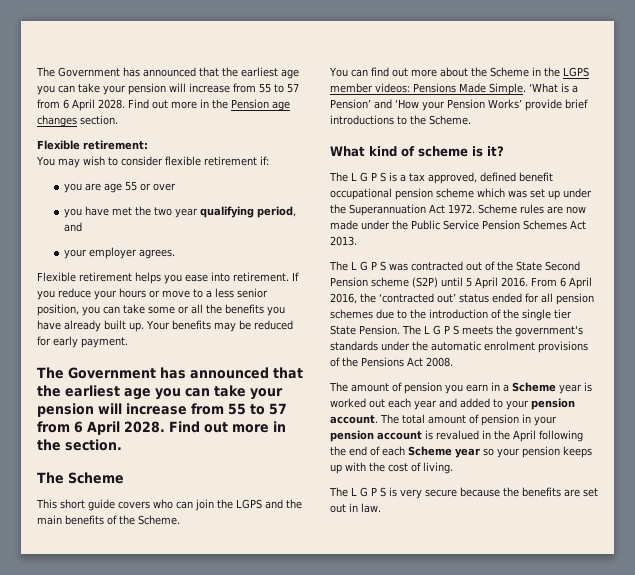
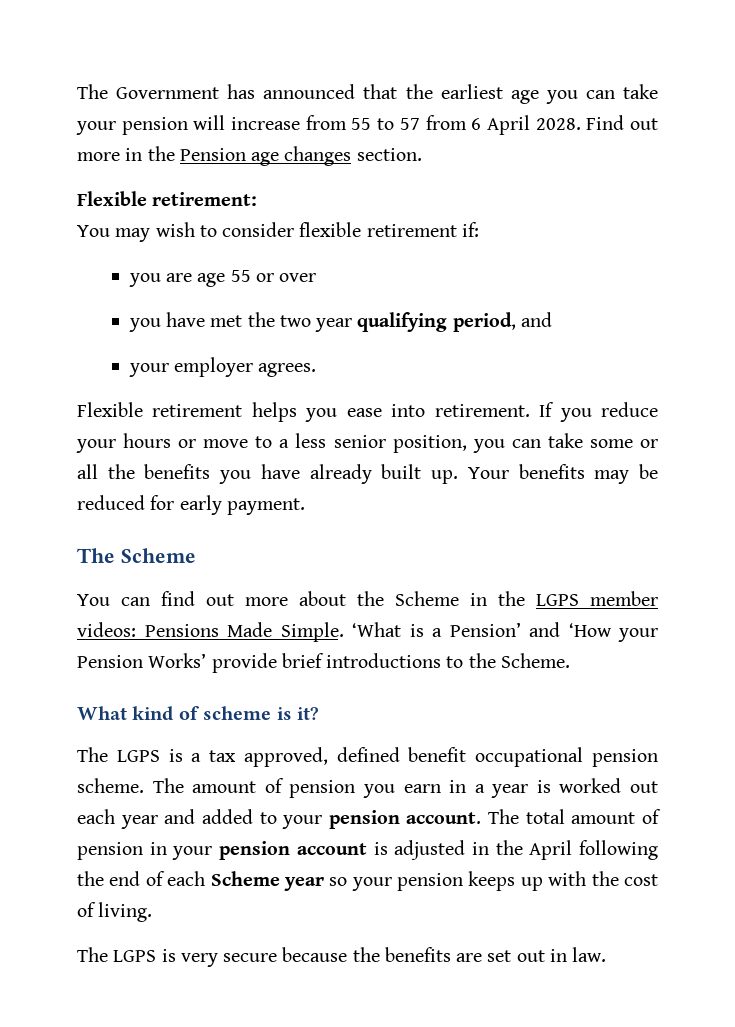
- The Government has announced that the earliest age you can take your pension will increase from 55 to 57 from 6 April 2028. Find out more in the section.
  The Scheme
- This short guide covers who can join the LGPS and the main benefits of the Scheme.
- The L G P S is a tax approved, defined benefit occupational pension scheme which was set up under the Superannuation Act 1972. Scheme rules are now made under the Public Service Pension Schemes Act 2013.
- The L G P S was contracted out of the State Second Pension scheme (S2P) until 5 April 2016. From 6 April 2016, the ‘contracted out’ status ended for all pension schemes due to the introduction of the single tier State Pension. The L G P S meets the government's standards under the automatic enrolment provisions of the Pensions Act 2008.
- The amount of pension you earn in a Scheme year is worked out each year and added to your pension account.
+ The LGPS is a tax approved, defined benefit occupational pension scheme. The amount of pension you earn in a year is worked out each year and added to your pension account.
- The total amount of pension in your pension account is revalued in the April following the end of each Scheme year so your pension keeps up with the cost of living.
+ The total amount of pension in your pension account is adjusted in the April following the end of each Scheme year so your pension keeps up with the cost of living.
- The L G P S is very secure because the benefits are set out in law.
+ The LGPS is very secure because the benefits are set out in law.

